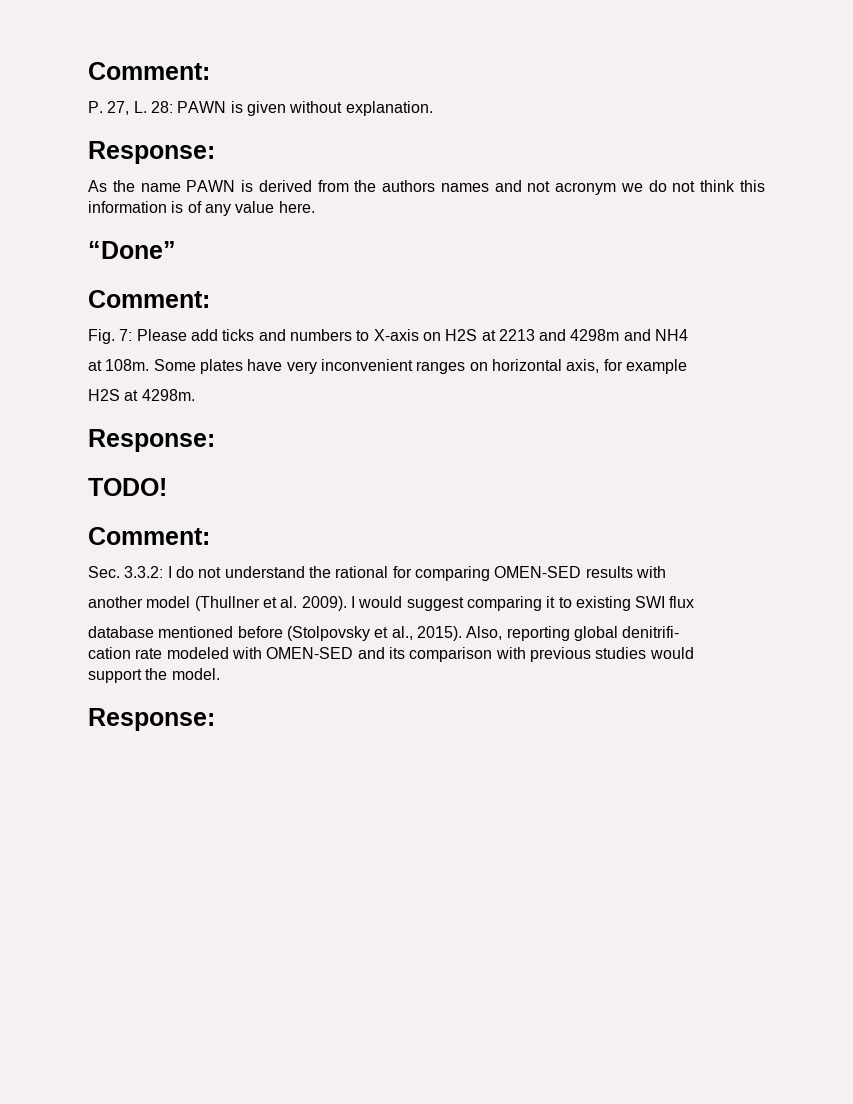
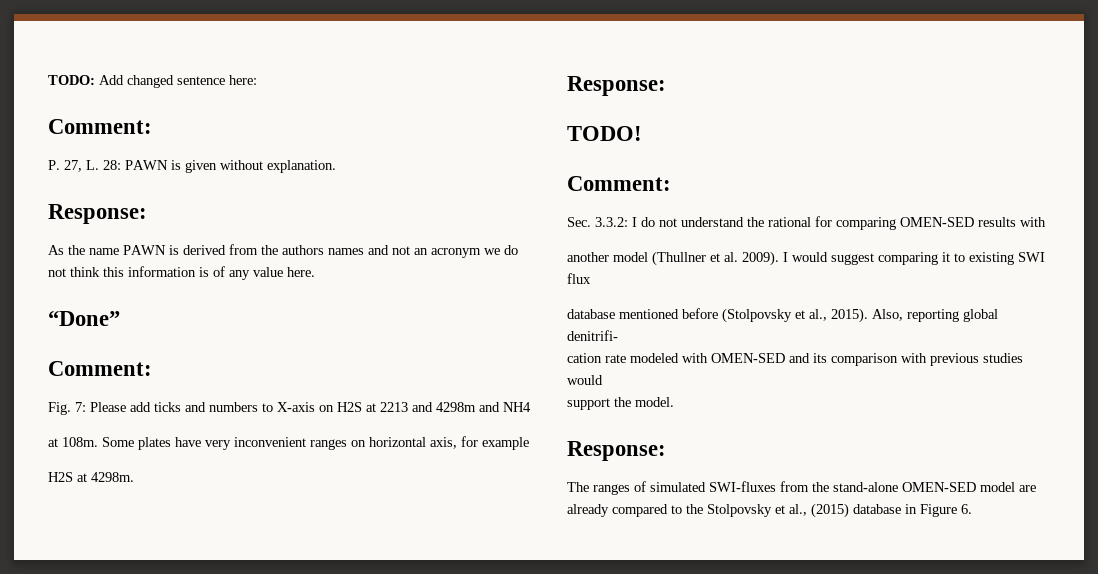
+ TODO: Add changed sentence here:
- As the name PAWN is derived from the authors names and not acronym we do not think this information is of any value here.
+ As the name PAWN is derived from the authors names and not an acronym we do not think this information is of any value here.
+ The ranges of simulated SWI-fluxes from the stand-alone OMEN-SED model are already compared to the Stolpovsky et al., (2015) database in Figure 6.

